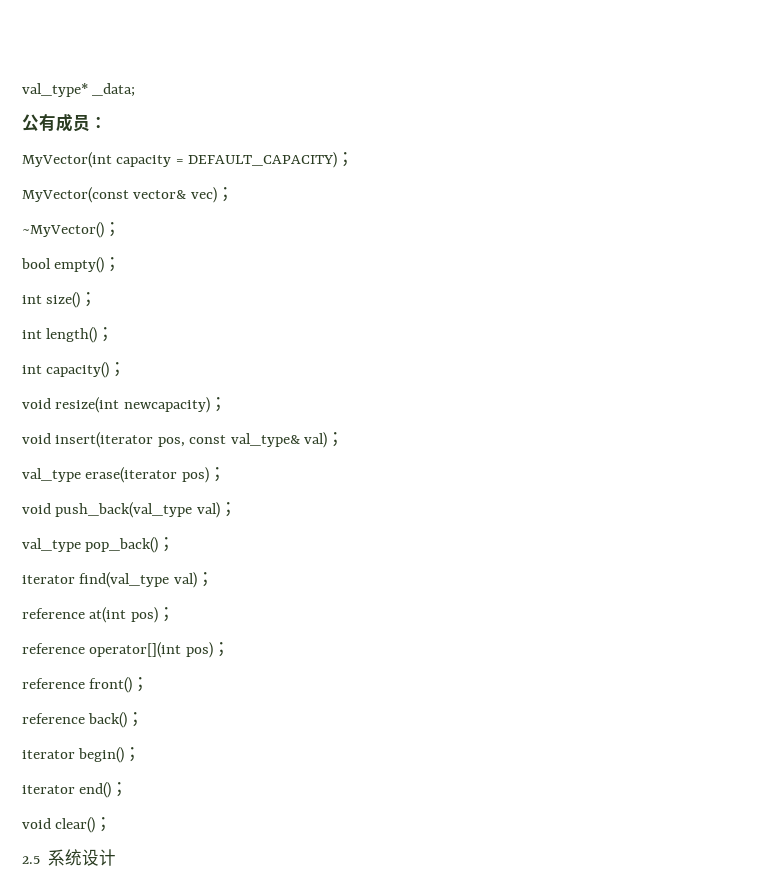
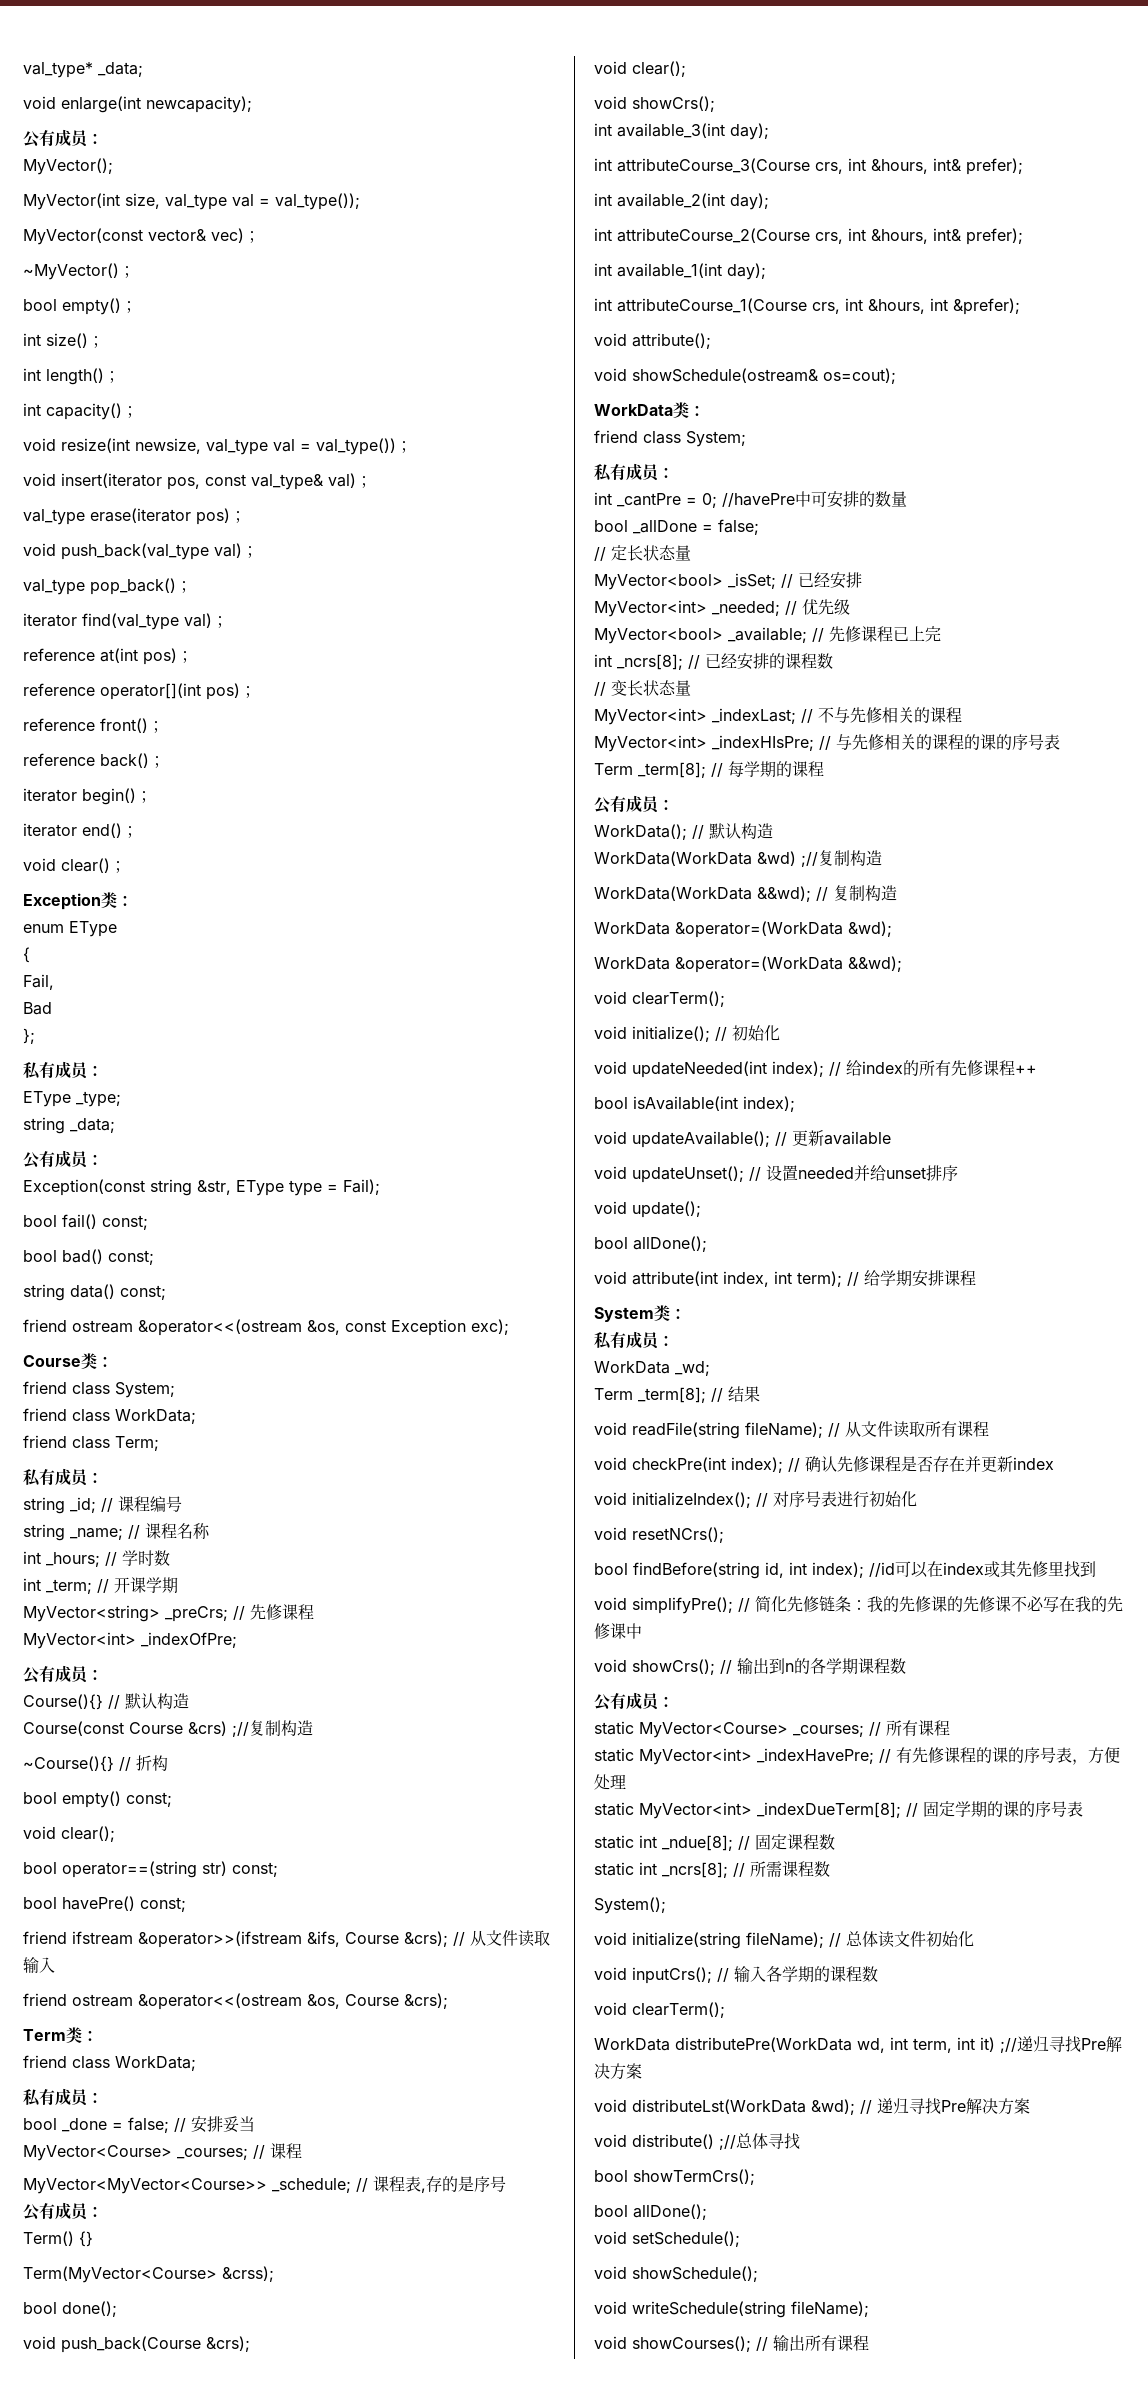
+ void enlarge(int newcapacity);
  公有成员：
+ MyVector();
- MyVector(int capacity = DEFAULT_CAPACITY)；
+ MyVector(int size, val_type val = val_type());
- void resize(int newcapacity)；
+ void resize(int newsize, val_type val = val_type())；
- 2.5系统设计
+ Exception类：
+ enum EType
+ {
+ Fail,
+ Bad
+ };
+ 私有成员：
+ EType _type;
+ string _data;
+ 公有成员：
+ Exception(const string &str, EType type = Fail);
+ bool fail() const;
+ bool bad() const;
+ string data() const;
+ friend ostream &operator<<(ostream &os, const Exception exc);
+ Course类：
+ friend class System;
+ friend class WorkData;
+ friend class Term;
+ 私有成员：
+ string _id; // 课程编号
+ string _name; // 课程名称
+ int _hours; // 学时数
+ int _term; // 开课学期
+ MyVector<string> _preCrs; // 先修课程
+ MyVector<int> _indexOfPre;
+ 公有成员：
+ Course(){} // 默认构造
+ Course(const Course &crs) ;//复制构造
+ ~Course(){} // 折构
+ bool empty() const;
+ void clear();
+ bool operator==(string str) const;
+ bool havePre() const;
+ friend ifstream &operator>>(ifstream &ifs, Course &crs); // 从文件读取输入
+ friend ostream &operator<<(ostream &os, Course &crs);
+ Term类：
+ friend class WorkData;
+ 私有成员：
+ bool _done = false; // 安排妥当
+ MyVector<Course> _courses; // 课程
+ MyVector<MyVector<Course>> _schedule; // 课程表,存的是序号
+ 公有成员：
+ Term() {}
+ Term(MyVector<Course> &crss);
+ bool done();
+ void push_back(Course &crs);
+ void clear();
+ void showCrs();
+ int available_3(int day);
+ int attributeCourse_3(Course crs, int &hours, int& prefer);
+ int available_2(int day);
+ int attributeCourse_2(Course crs, int &hours, int& prefer);
+ int available_1(int day);
+ int attributeCourse_1(Course crs, int &hours, int &prefer);
+ void attribute();
+ void showSchedule(ostream& os=cout);
+ WorkData类：
+ friend class System;
+ 私有成员：
+ int _cantPre = 0; //havePre中可安排的数量
+ bool _allDone = false;
+ // 定长状态量
+ MyVector<bool> _isSet; // 已经安排
+ MyVector<int> _needed; // 优先级
+ MyVector<bool> _available; // 先修课程已上完
+ int _ncrs[8]; // 已经安排的课程数
+ // 变长状态量
+ MyVector<int> _indexLast; // 不与先修相关的课程
+ MyVector<int> _indexHIsPre; // 与先修相关的课程的课的序号表
+ Term _term[8]; // 每学期的课程
+ 公有成员：
+ WorkData(); // 默认构造
+ WorkData(WorkData &wd) ;//复制构造
+ WorkData(WorkData &&wd); // 复制构造
+ WorkData &operator=(WorkData &wd);
+ WorkData &operator=(WorkData &&wd);
+ void clearTerm();
+ void initialize(); // 初始化
+ void updateNeeded(int index); // 给index的所有先修课程++
+ bool isAvailable(int index);
+ void updateAvailable(); // 更新available
+ void updateUnset(); // 设置needed并给unset排序
+ void update();
+ bool allDone();
+ void attribute(int index, int term); // 给学期安排课程
+ System类：
+ 私有成员：
+ WorkData _wd;
+ Term _term[8]; // 结果
+ void readFile(string fileName); // 从文件读取所有课程
+ void checkPre(int index); // 确认先修课程是否存在并更新index
+ void initializeIndex(); // 对序号表进行初始化
+ void resetNCrs();
+ bool findBefore(string id, int index); //id可以在index或其先修里找到
+ void simplifyPre(); // 简化先修链条：我的先修课的先修课不必写在我的先修课中
+ void showCrs(); // 输出到n的各学期课程数
+ 公有成员：
+ static MyVector<Course> _courses; // 所有课程
+ static MyVector<int> _indexHavePre; // 有先修课程的课的序号表，方便处理
+ static MyVector<int> _indexDueTerm[8]; // 固定学期的课的序号表
+ static int _ndue[8]; // 固定课程数
+ static int _ncrs[8]; // 所需课程数
+ System();
+ void initialize(string fileName); // 总体读文件初始化
+ void inputCrs(); // 输入各学期的课程数
+ void clearTerm();
+ WorkData distributePre(WorkData wd, int term, int it) ;//递归寻找Pre解决方案
+ void distributeLst(WorkData &wd); // 递归寻找Pre解决方案
+ void distribute() ;//总体寻找
+ bool showTermCrs();
+ bool allDone();
+ void setSchedule();
+ void showSchedule();
+ void writeSchedule(string fileName);
+ void showCourses(); // 输出所有课程

